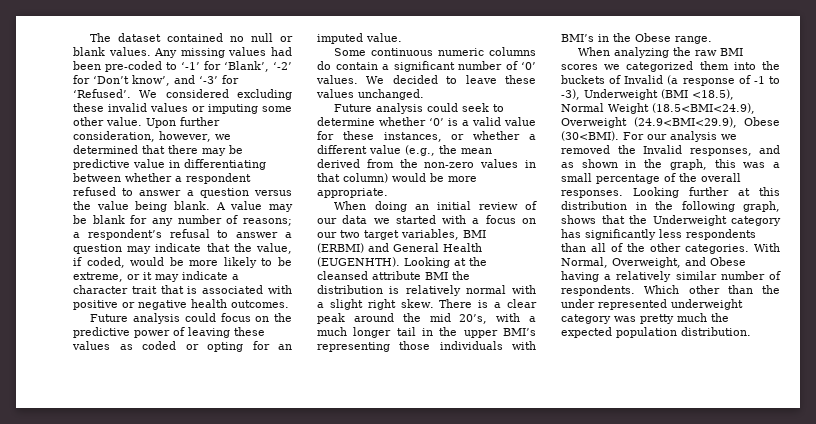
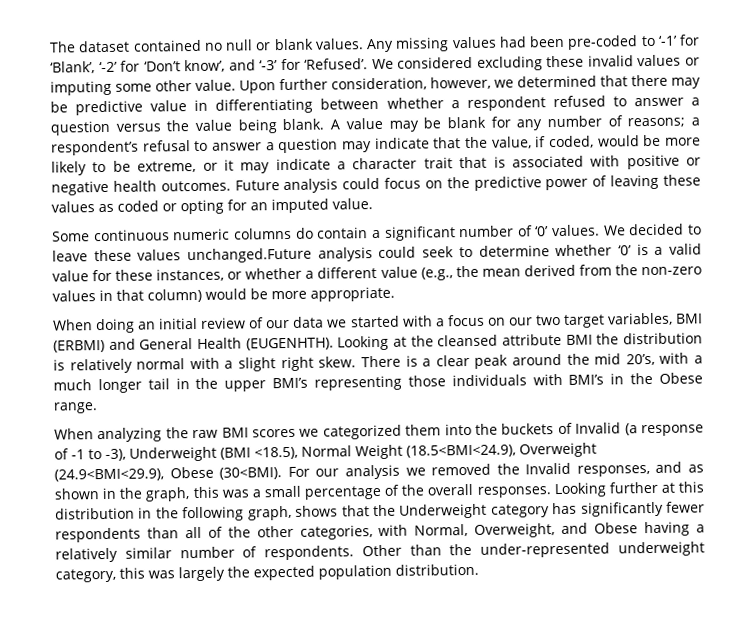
- a respondent’s refusal to answer a question may indicate that the value, if coded, would be more likely to be extreme, or it may indicate a character trait that is associated with positive or negative health outcomes.
- Future analysis could focus on the predictive power of leaving these values as coded or opting for an imputed value.
+ a respondent’s refusal to answer a question may indicate that the value, if coded, would be more likely to be extreme, or it may indicate a character trait that is associated with positive or negative health outcomes. Future analysis could focus on the predictive power of leaving these values as coded or opting for an imputed value.
- We decided to leave these values unchanged.
- Future analysis could seek to determine whether ‘0’ is a valid value for these instances, or whether a different value (e.g., the mean derived from the non-zero values in that column) would be more appropriate.
+ We decided to leave these values unchanged.Future analysis could seek to determine whether ‘0’ is a valid value for these instances, or whether a different value (e.g., the mean derived from the non-zero values in that column) would be more appropriate.
- Looking further at this distribution in the following graph, shows that the Underweight category has significantly less respondents than all of the other categories. With Normal, Overweight, and Obese having a relatively similar number of respondents.
+ Looking further at this distribution in the following graph, shows that the Underweight category has significantly fewer respondents than all of the other categories, with Normal, Overweight, and Obese having a relatively similar number of respondents.
- Which other than the under represented underweight category was pretty much the expected population distribution.
+ Other than the under-represented underweight category, this was largely the expected population distribution.

